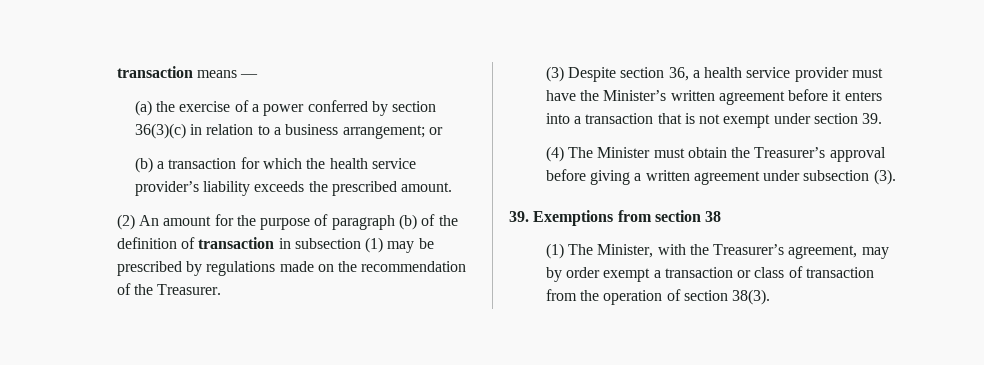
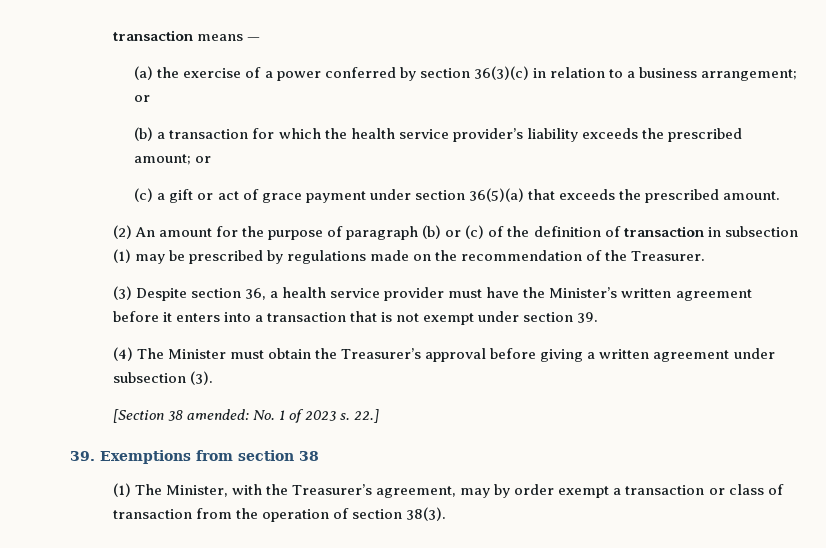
- (b) a transaction for which the health service provider’s liability exceeds the prescribed amount.
+ (b) a transaction for which the health service provider’s liability exceeds the prescribed amount; or
+ (c) a gift or act of grace payment under section 36(5)(a) that exceeds the prescribed amount.
- (2) An amount for the purpose of paragraph (b) of the definition of transaction in subsection (1) may be prescribed by regulations made on the recommendation of the Treasurer.
+ (2) An amount for the purpose of paragraph (b) or (c) of the definition of transaction in subsection (1) may be prescribed by regulations made on the recommendation of the Treasurer.
+ [Section 38 amended: No. 1 of 2023 s. 22.]

